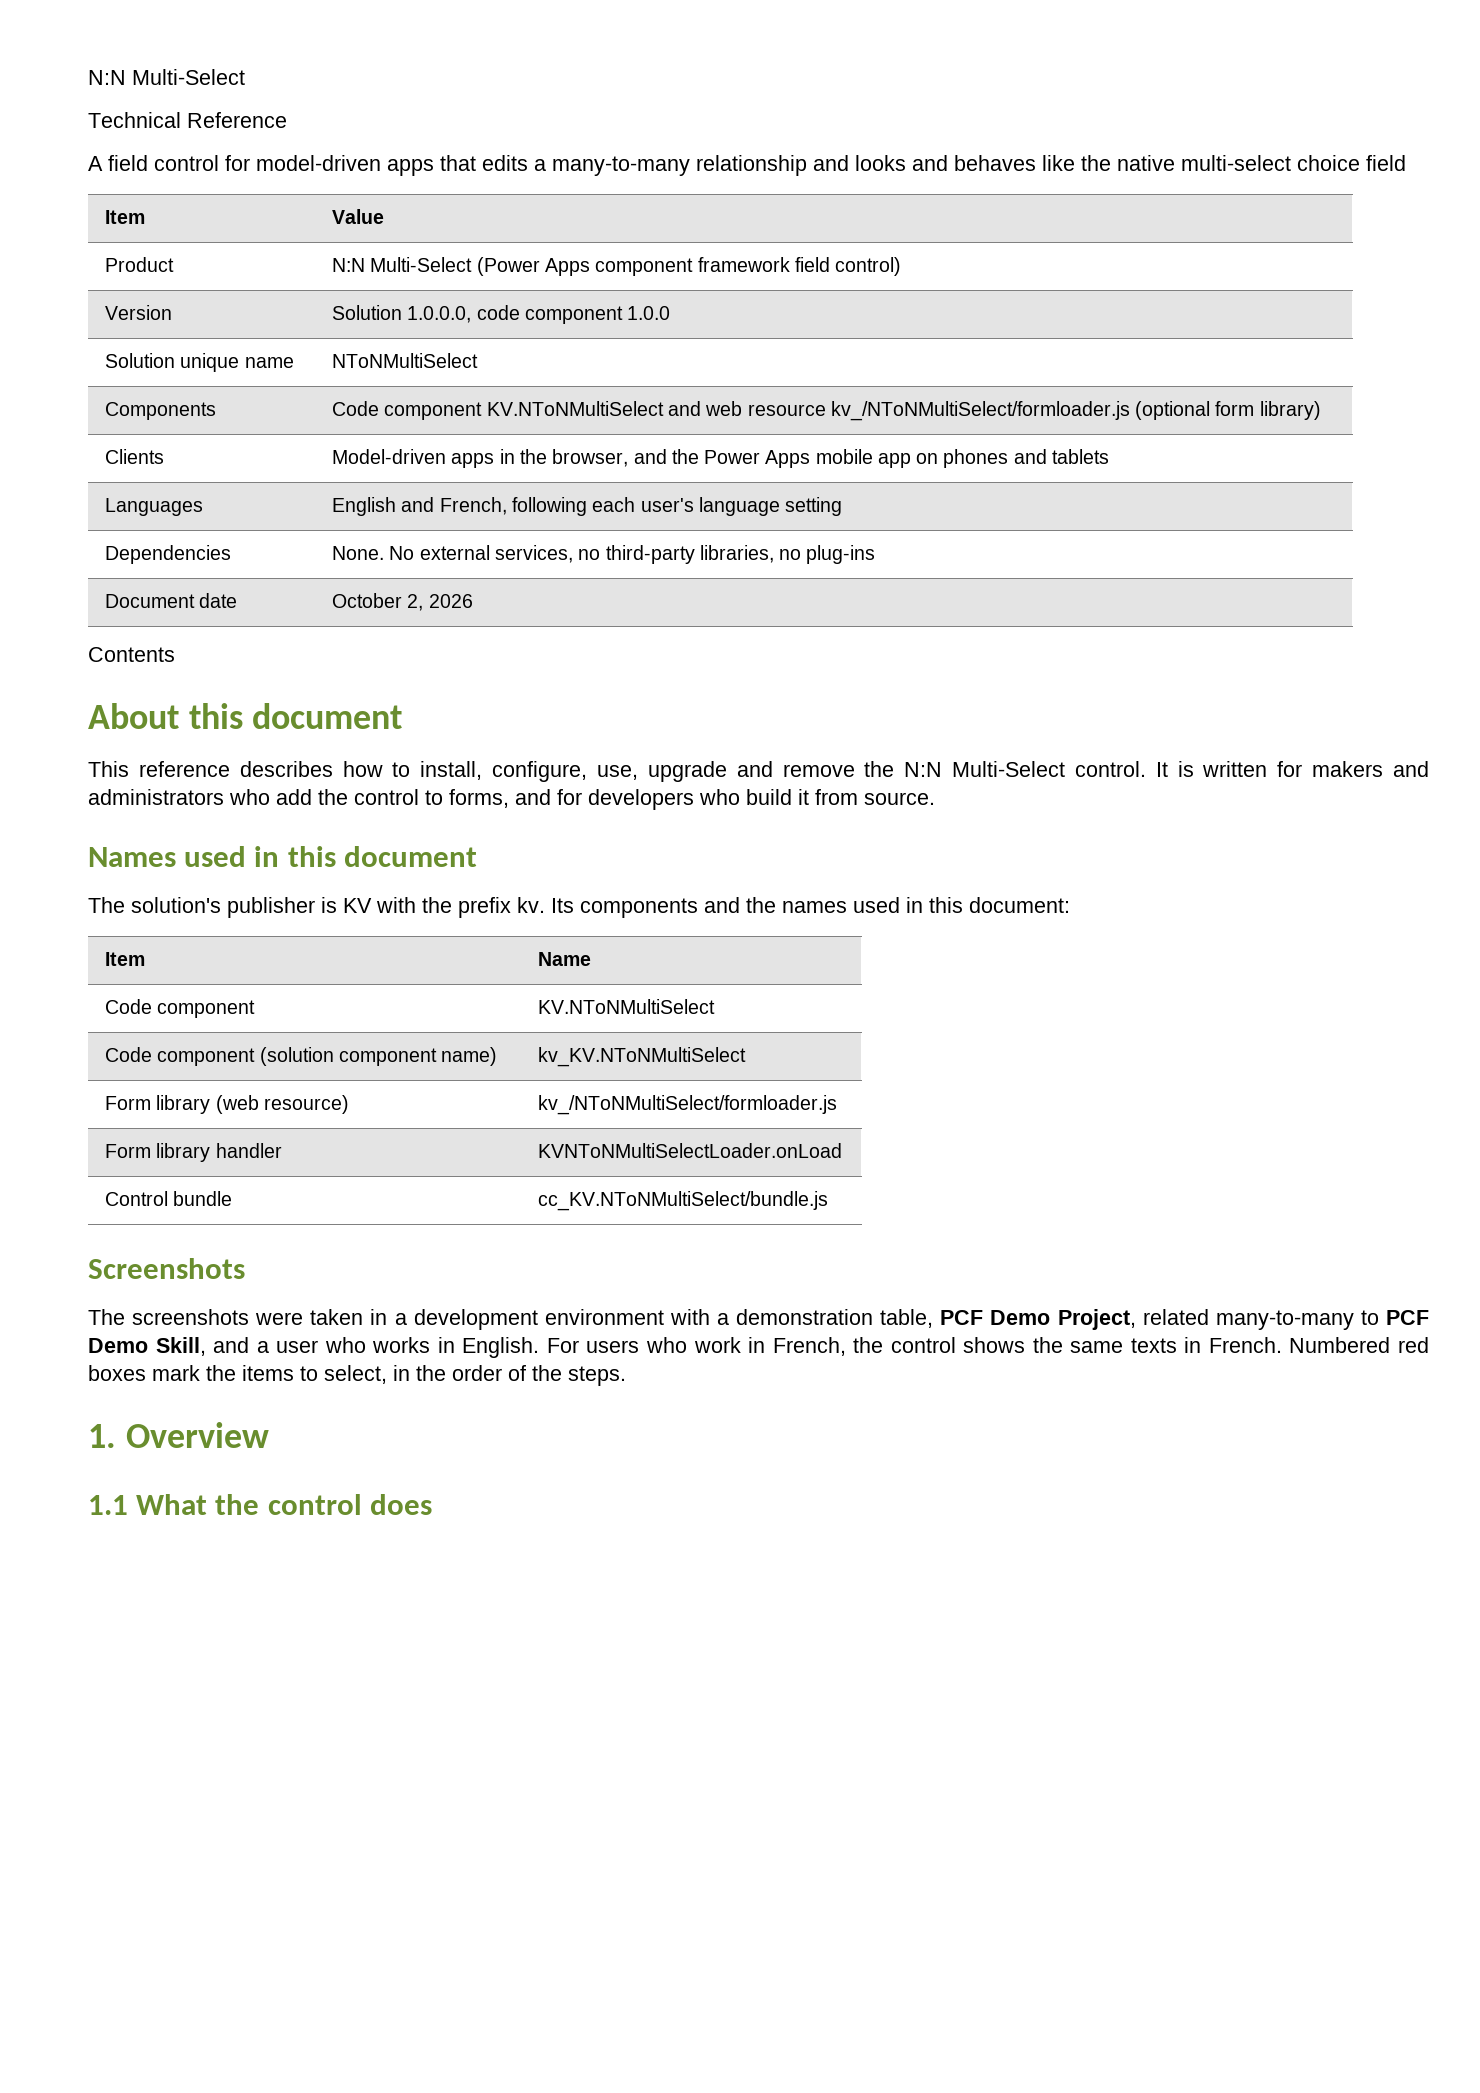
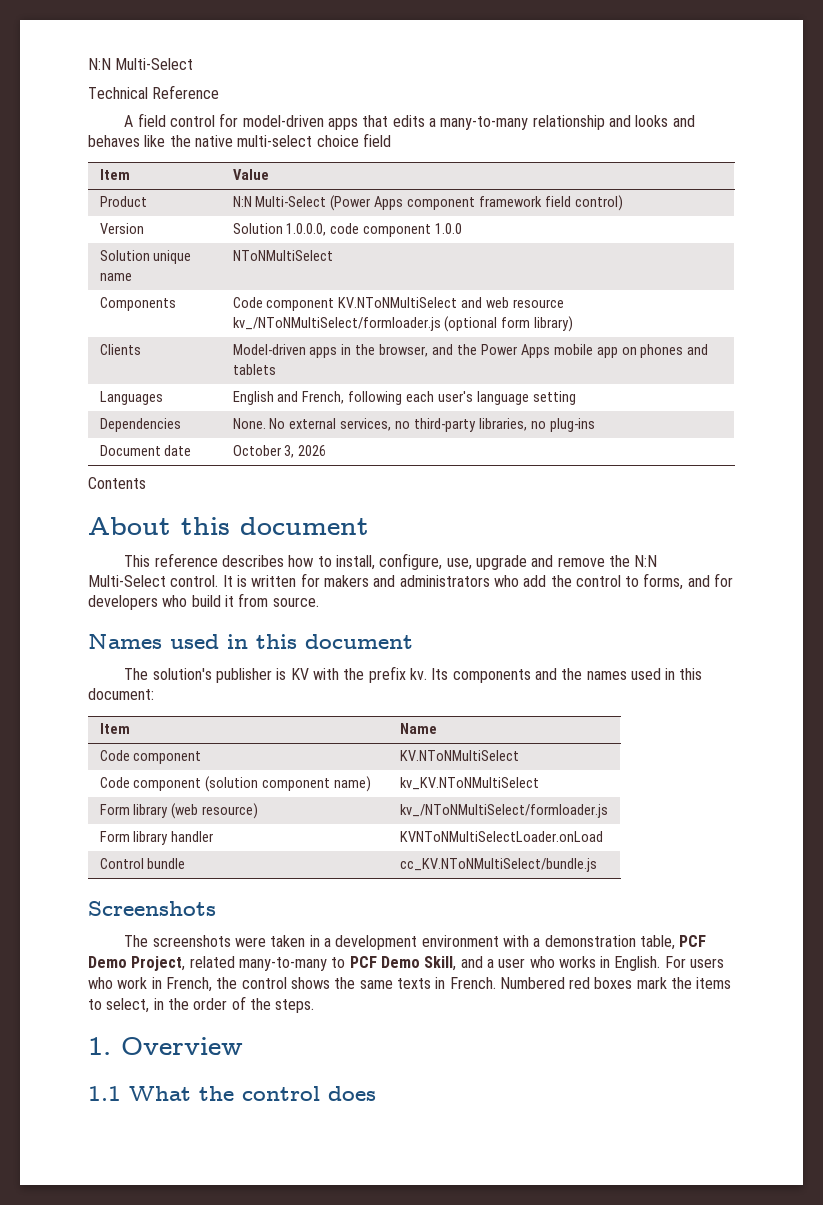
- Document date | October 2, 2026
+ Document date | October 3, 2026

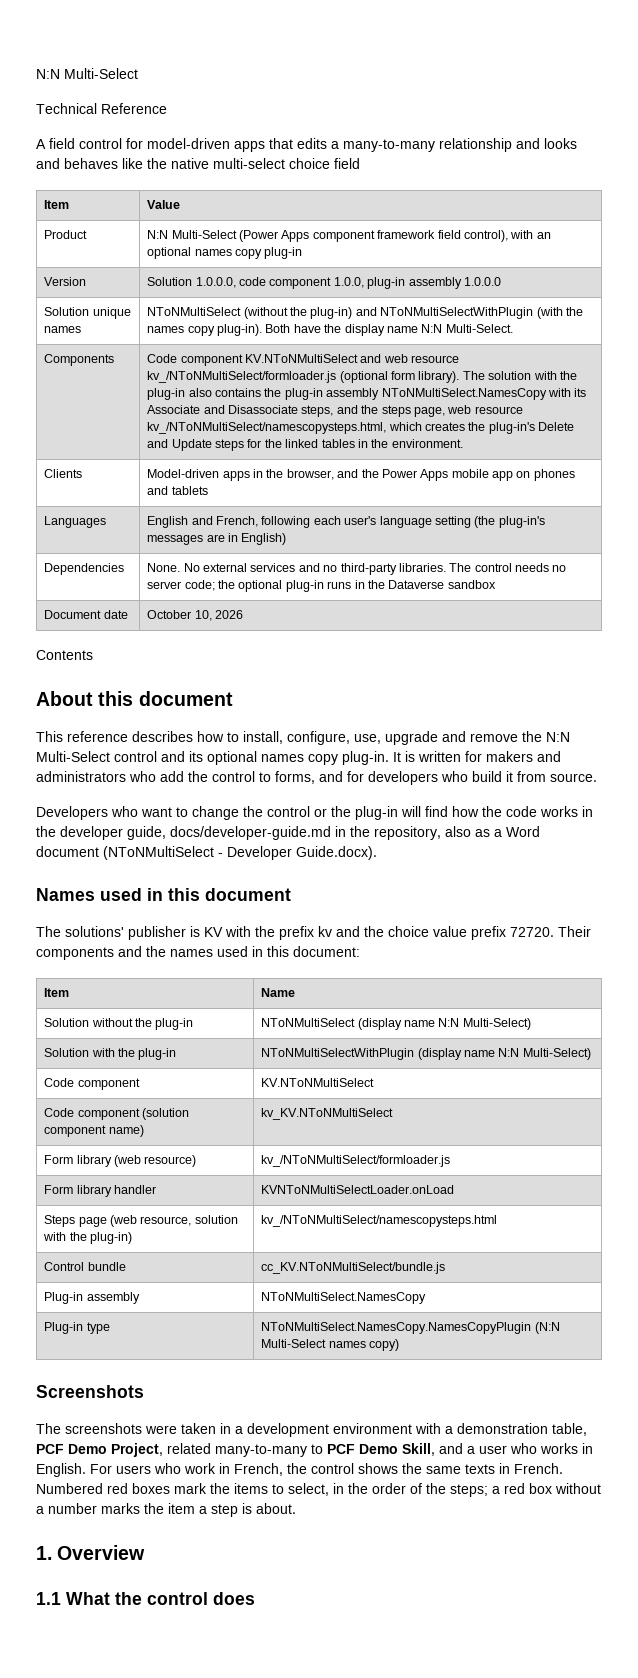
- Product | N:N Multi-Select (Power Apps component framework field control)
+ Product | N:N Multi-Select (Power Apps component framework field control), with an optional names copy plug-in
- Version | Solution 1.0.0.0, code component 1.0.0
+ Version | Solution 1.0.0.0, code component 1.0.0, plug-in assembly 1.0.0.0
- Solution unique name | NToNMultiSelect
+ Solution unique names | NToNMultiSelect (without the plug-in) and NToNMultiSelectWithPlugin (with the names copy plug-in). Both have the display name N:N Multi-Select.
- Code component KV.NToNMultiSelect and web resource kv_/NToNMultiSelect/formloader.js (optional form library)
+ Code component KV.NToNMultiSelect and web resource kv_/NToNMultiSelect/formloader.js (optional form library). The solution with the plug-in also contains the plug-in assembly NToNMultiSelect.NamesCopy with its Associate and Disassociate steps, and the steps page, web resource kv_/NToNMultiSelect/namescopysteps.html, which creates the plug-in's Delete and Update steps for the linked tables in the environment.
- Languages | English and French, following each user's language setting
- Dependencies | None. No external services, no third-party libraries, no plug-ins
+ Languages | English and French, following each user's language setting (the plug-in's messages are in English)
+ Dependencies | None. No external services and no third-party libraries. The control needs no server code; the optional plug-in runs in the Dataverse sandbox
- Document date | October 3, 2026
+ Document date | October 10, 2026
- This reference describes how to install, configure, use, upgrade and remove the N:N Multi-Select control.
+ This reference describes how to install, configure, use, upgrade and remove the N:N Multi-Select control and its optional names copy plug-in.
+ Developers who want to change the control or the plug-in will find how the code works in the developer guide, docs/developer-guide.md in the repository, also as a Word document (NToNMultiSelect - Developer Guide.docx).
- The solution's publisher is KV with the prefix kv. Its components and the names used in this document:
+ The solutions' publisher is KV with the prefix kv and the choice value prefix 72720. Their components and the names used in this document:
+ Solution without the plug-in | NToNMultiSelect (display name N:N Multi-Select)
+ Solution with the plug-in | NToNMultiSelectWithPlugin (display name N:N Multi-Select)
+ Steps page (web resource, solution with the plug-in) | kv_/NToNMultiSelect/namescopysteps.html
  Control bundle | cc_KV.NToNMultiSelect/bundle.js
+ Plug-in assembly | NToNMultiSelect.NamesCopy
+ Plug-in type | NToNMultiSelect.NamesCopy.NamesCopyPlugin (N:N Multi-Select names copy)
- Numbered red boxes mark the items to select, in the order of the steps.
+ Numbered red boxes mark the items to select, in the order of the steps; a red box without a number marks the item a step is about.

